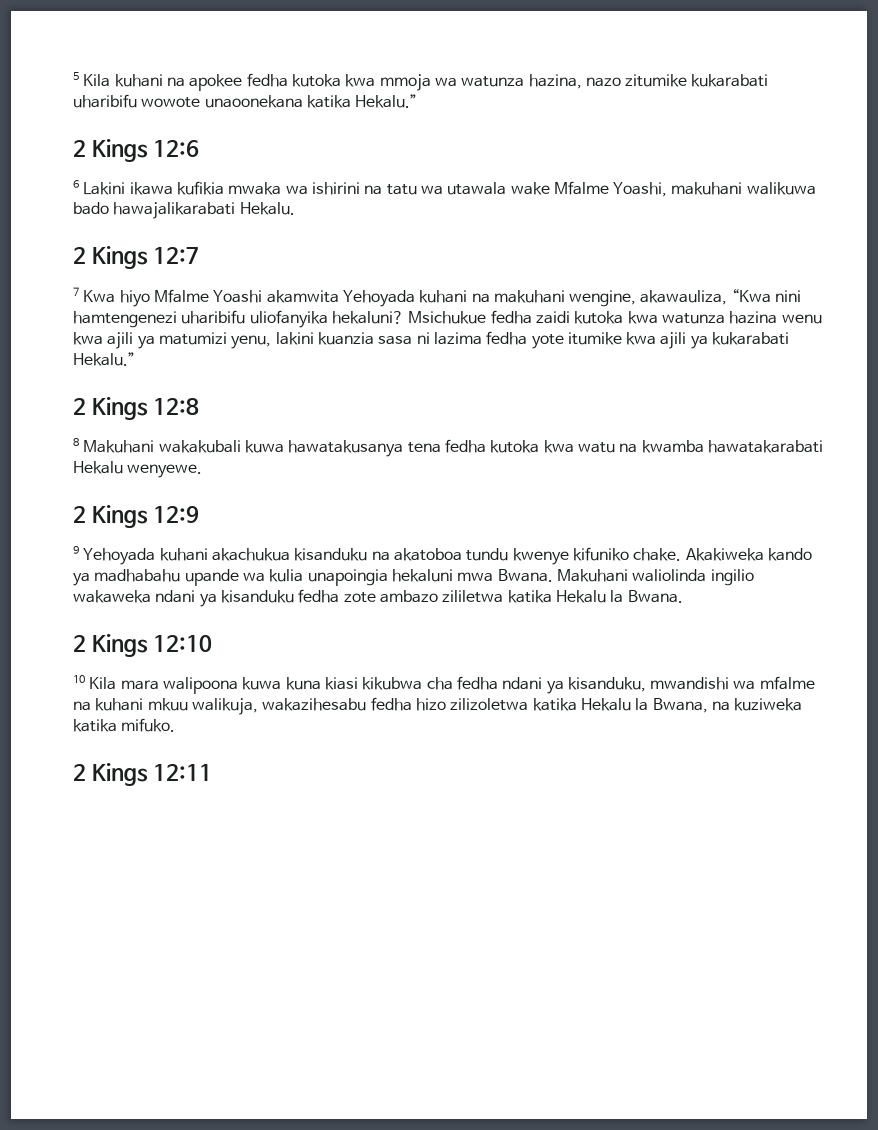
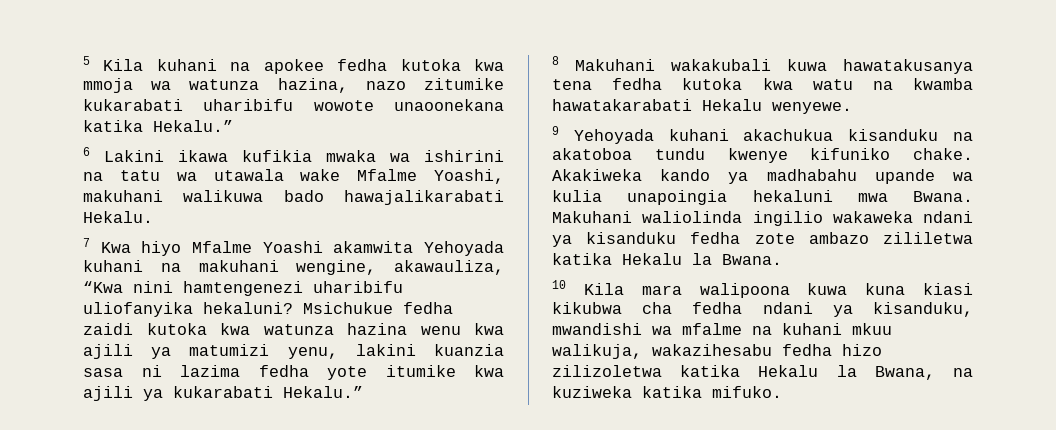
- 2 Kings 12:6
- 2 Kings 12:7
- 2 Kings 12:8
- 2 Kings 12:9
- 2 Kings 12:10
- 2 Kings 12:11

